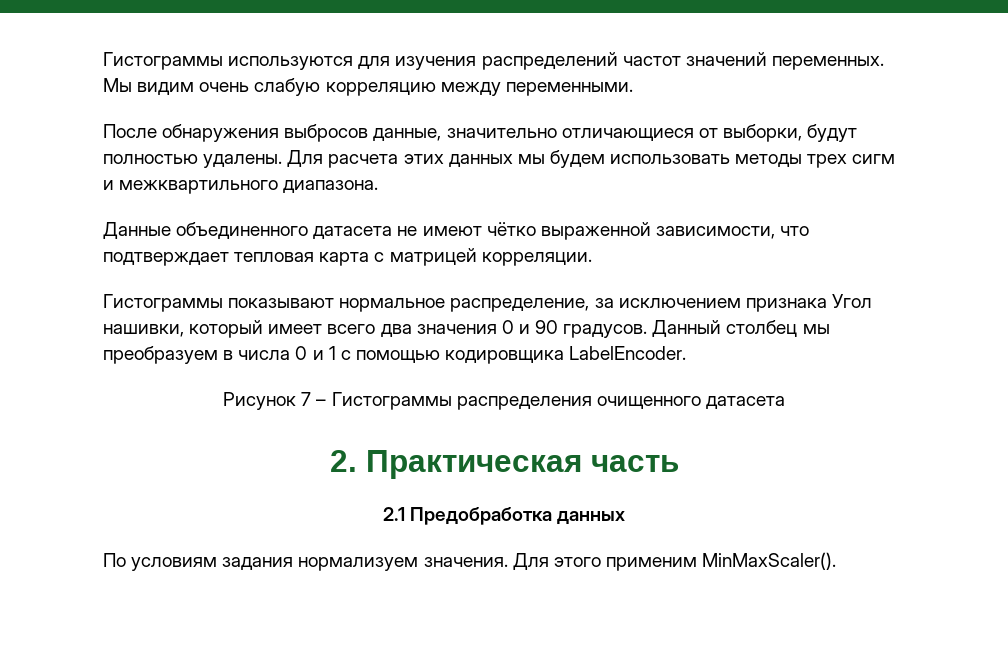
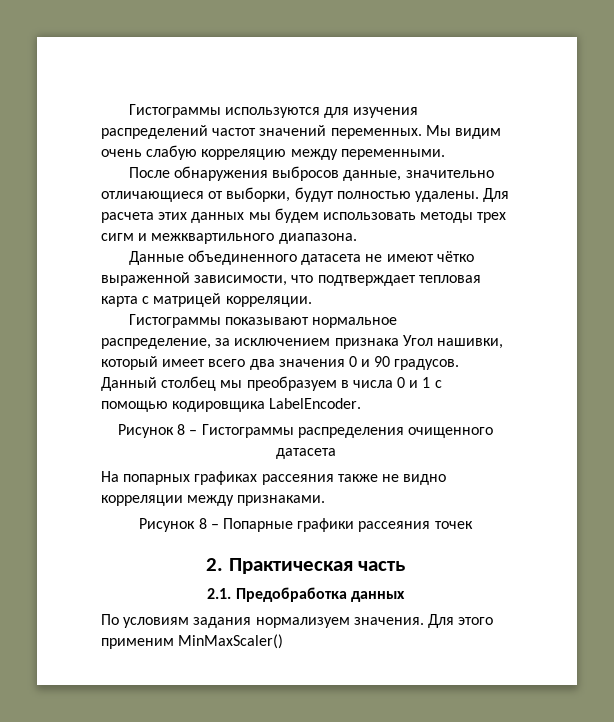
- Рисунок 7 – Гистограммы распределения очищенного датасета
+ Рисунок 8 – Гистограммы распределения очищенного датасета
+ На попарных графиках рассеяния также не видно корреляции между признаками.
+ Рисунок 8 – Попарные графики рассеяния точек
- 2.1 Предобработка данных
+ 2.1. Предобработка данных
- Для этого применим MinMaxScaler().
+ Для этого применим MinMaxScaler()

